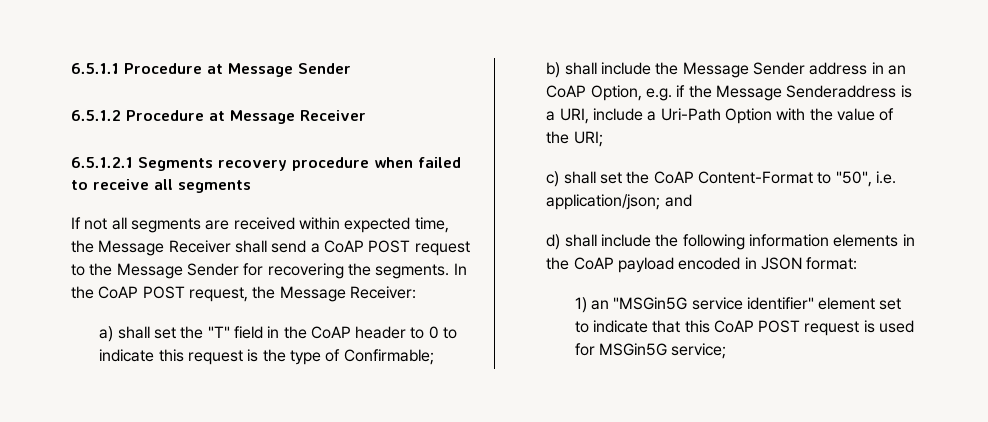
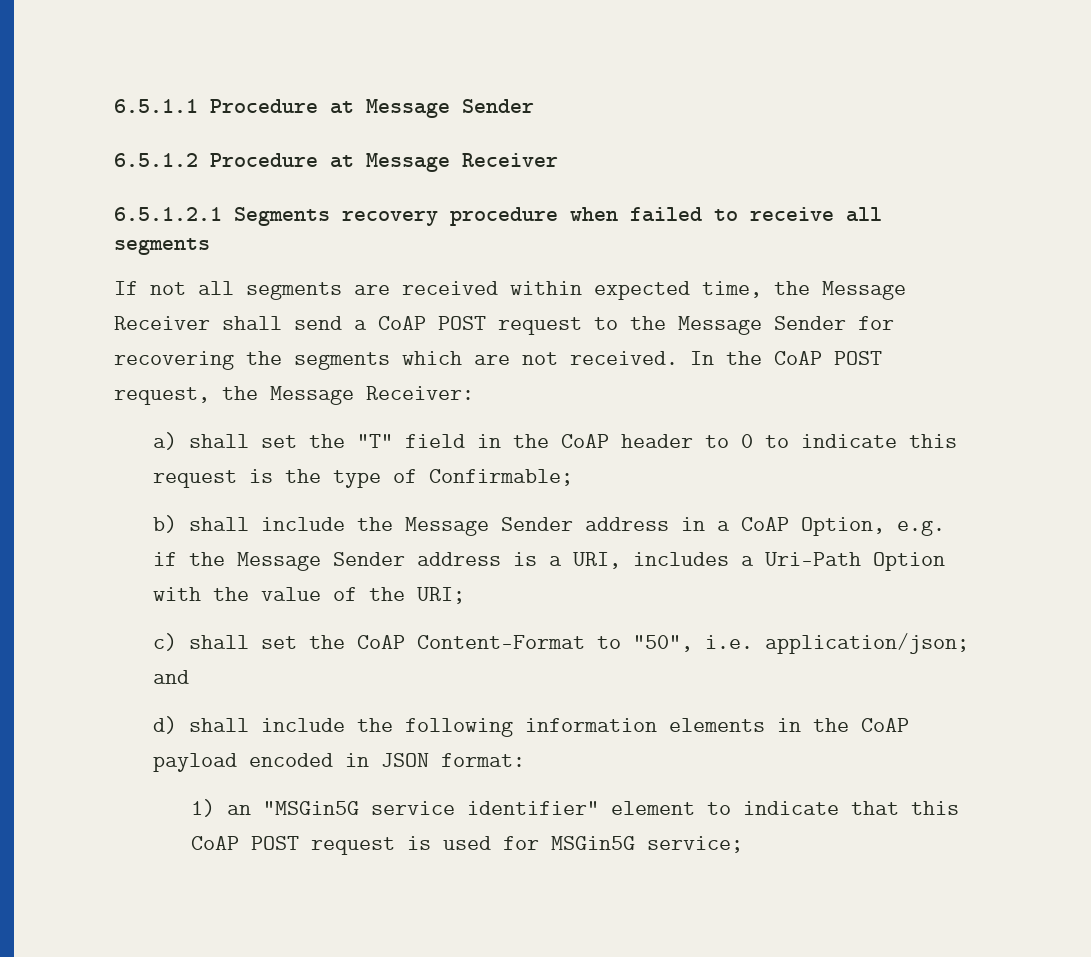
- If not all segments are received within expected time, the Message Receiver shall send a CoAP POST request to the Message Sender for recovering the segments.
+ If not all segments are received within expected time, the Message Receiver shall send a CoAP POST request to the Message Sender for recovering the segments which are not received.
- b) shall include the Message Sender address in an CoAP Option, e.g. if the Message Senderaddress is a URI, include a Uri-Path Option with the value of the URI;
+ b) shall include the Message Sender address in a CoAP Option, e.g. if the Message Sender address is a URI, includes a Uri-Path Option with the value of the URI;
- 1) an "MSGin5G service identifier" element set to indicate that this CoAP POST request is used for MSGin5G service;
+ 1) an "MSGin5G service identifier" element to indicate that this CoAP POST request is used for MSGin5G service;

